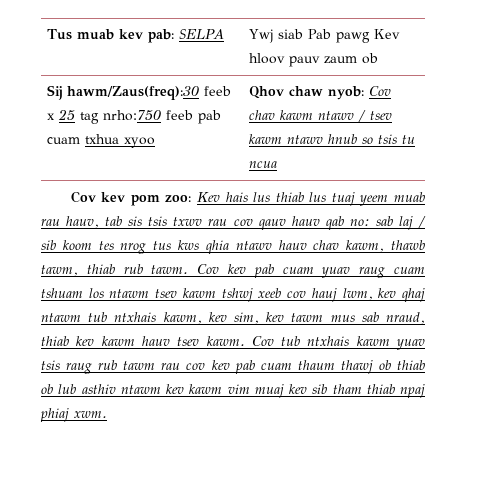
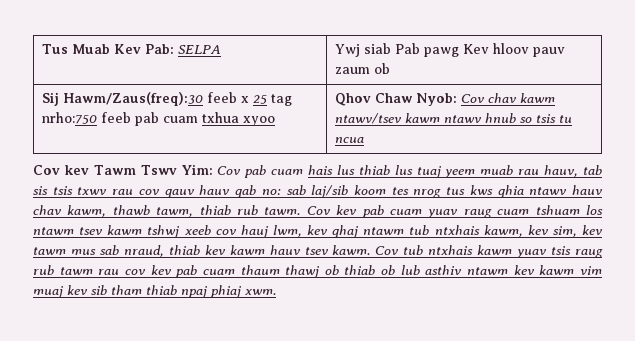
- Tus muab kev pab: SELPA | Ywj siab Pab pawg Kev hloov pauv zaum ob
+ Tus Muab Kev Pab: SELPA | Ywj siab Pab pawg Kev hloov pauv zaum ob
- Sij hawm/Zaus(freq):30 feeb x 25 tag nrho:750 feeb pab cuam txhua xyoo | Qhov chaw nyob: Cov chav kawm ntawv / tsev kawm ntawv hnub so tsis tu ncua
+ Sij Hawm/Zaus(freq):30 feeb x 25 tag nrho:750 feeb pab cuam txhua xyoo | Qhov Chaw Nyob: Cov chav kawm ntawv/tsev kawm ntawv hnub so tsis tu ncua
- Cov kev pom zoo: Kev hais lus thiab lus tuaj yeem muab rau hauv, tab sis tsis txwv rau cov qauv hauv qab no: sab laj / sib koom tes nrog tus kws qhia ntawv hauv chav kawm, thawb tawm, thiab rub tawm.
+ Cov kev Tawm Tswv Yim: Cov pab cuam hais lus thiab lus tuaj yeem muab rau hauv, tab sis tsis txwv rau cov qauv hauv qab no: sab laj/sib koom tes nrog tus kws qhia ntawv hauv chav kawm, thawb tawm, thiab rub tawm.

